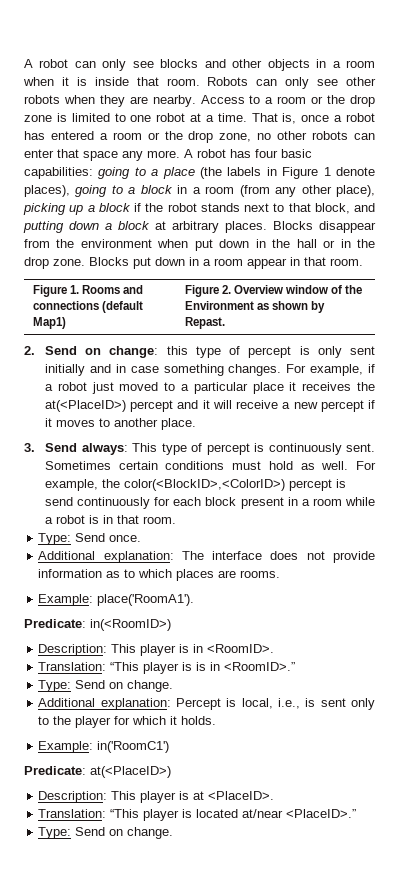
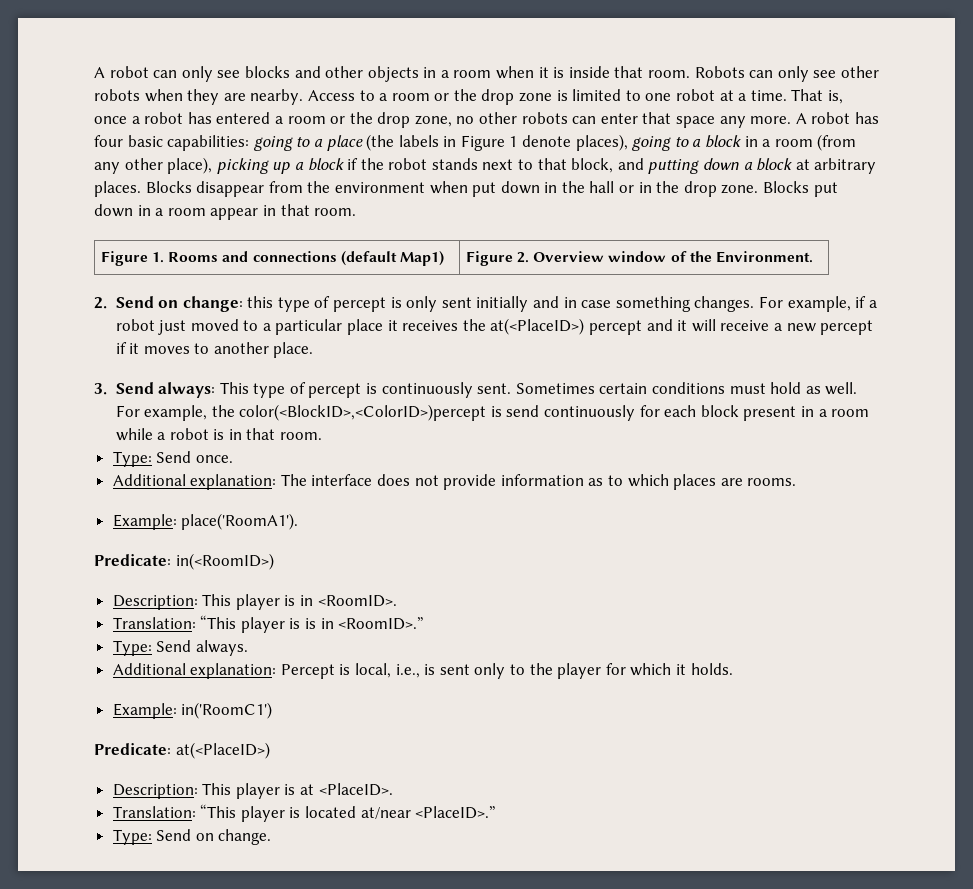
- Figure 1. Rooms and connections (default Map1) | Figure 2. Overview window of the Environment as shown by Repast.
+ Figure 1. Rooms and connections (default Map1) | Figure 2. Overview window of the Environment.
- For example, the color(<BlockID>,<ColorID>) percept is send continuously for each block present in a room while a robot is in that room.
+ For example, the color(<BlockID>,<ColorID>)percept is send continuously for each block present in a room while a robot is in that room.
  Translation: “This player is is in <RoomID>.”
- Type: Send on change.
+ Type: Send always.

